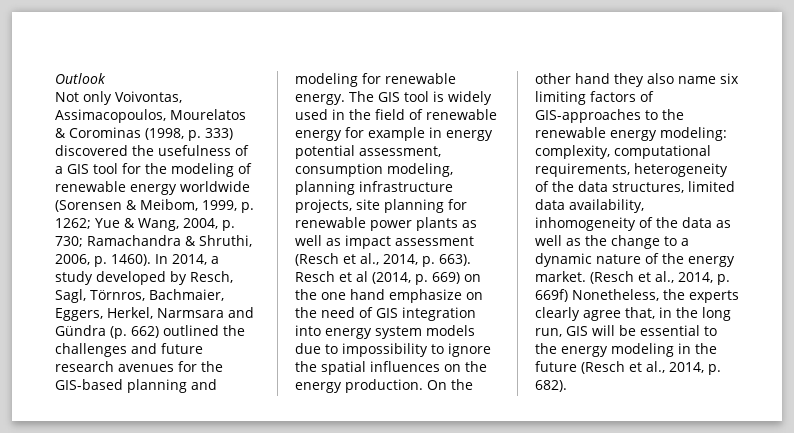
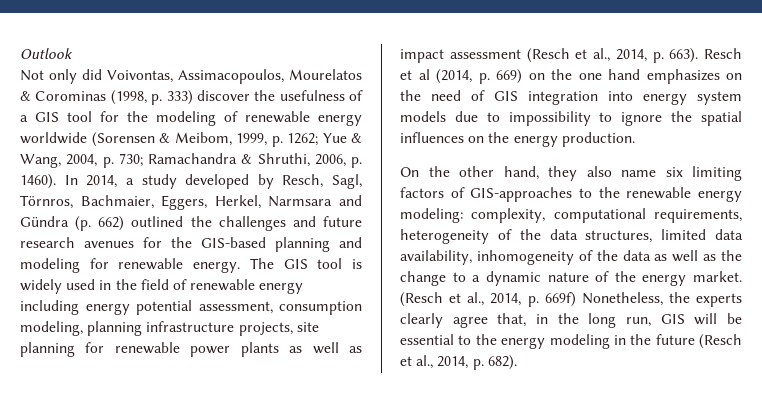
- Not only Voivontas, Assimacopoulos, Mourelatos & Corominas (1998, p. 333) discovered the usefulness of a GIS tool for the modeling of renewable energy worldwide (Sorensen & Meibom, 1999, p. 1262; Yue & Wang, 2004, p. 730; Ramachandra & Shruthi, 2006, p. 1460).
+ Not only did Voivontas, Assimacopoulos, Mourelatos & Corominas (1998, p. 333) discover the usefulness of a GIS tool for the modeling of renewable energy worldwide (Sorensen & Meibom, 1999, p. 1262; Yue & Wang, 2004, p. 730; Ramachandra & Shruthi, 2006, p. 1460).
- The GIS tool is widely used in the field of renewable energy for example in energy potential assessment, consumption modeling, planning infrastructure projects, site planning for renewable power plants as well as impact assessment (Resch et al., 2014, p. 663).
+ The GIS tool is widely used in the field of renewable energy including energy potential assessment, consumption modeling, planning infrastructure projects, site planning for renewable power plants as well as impact assessment (Resch et al., 2014, p. 663).
- Resch et al (2014, p. 669) on the one hand emphasize on the need of GIS integration into energy system models due to impossibility to ignore the spatial influences on the energy production. On the other hand they also name six limiting factors of GIS-approaches to the renewable energy modeling:
+ Resch et al (2014, p. 669) on the one hand emphasizes on the need of GIS integration into energy system models due to impossibility to ignore the spatial influences on the energy production.
+ On the other hand, they also name six limiting factors of GIS-approaches to the renewable energy modeling:

